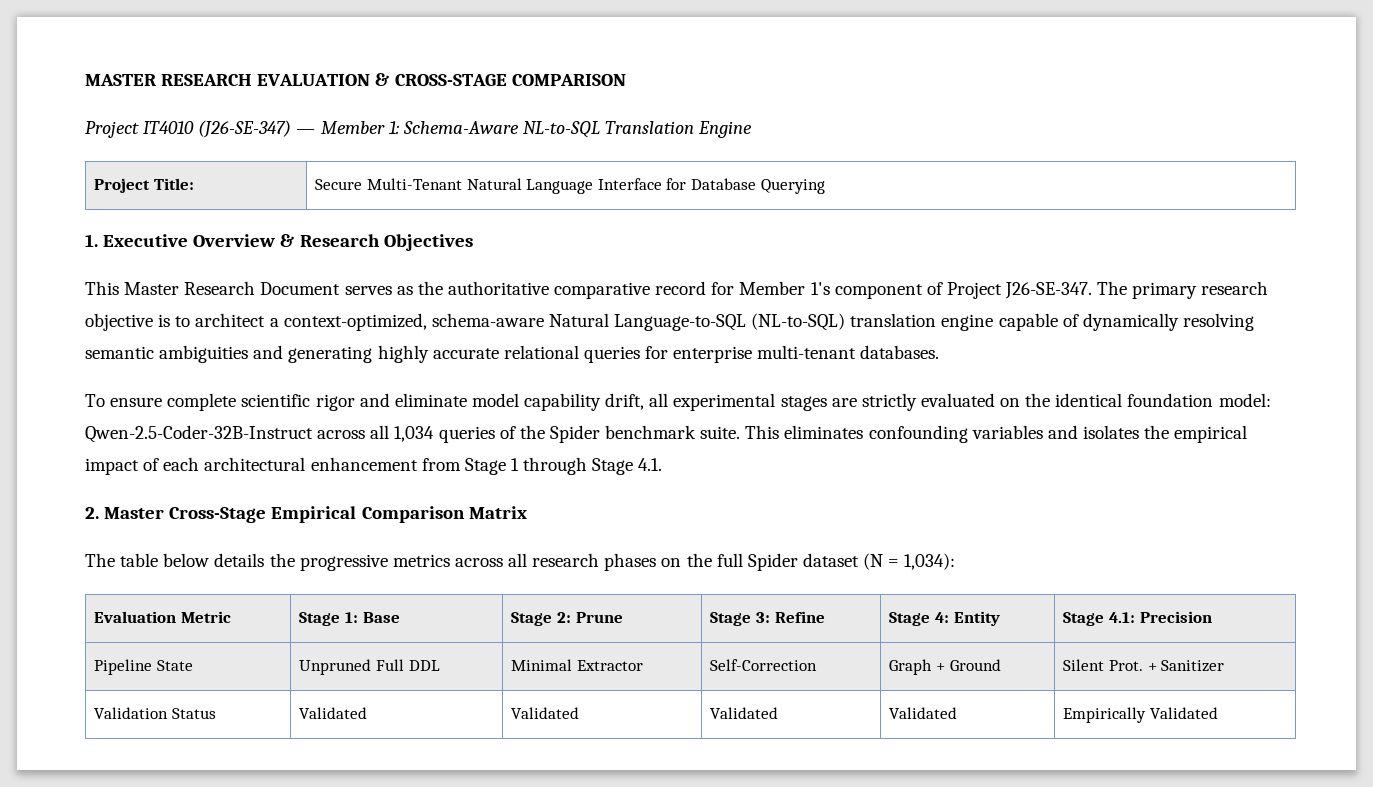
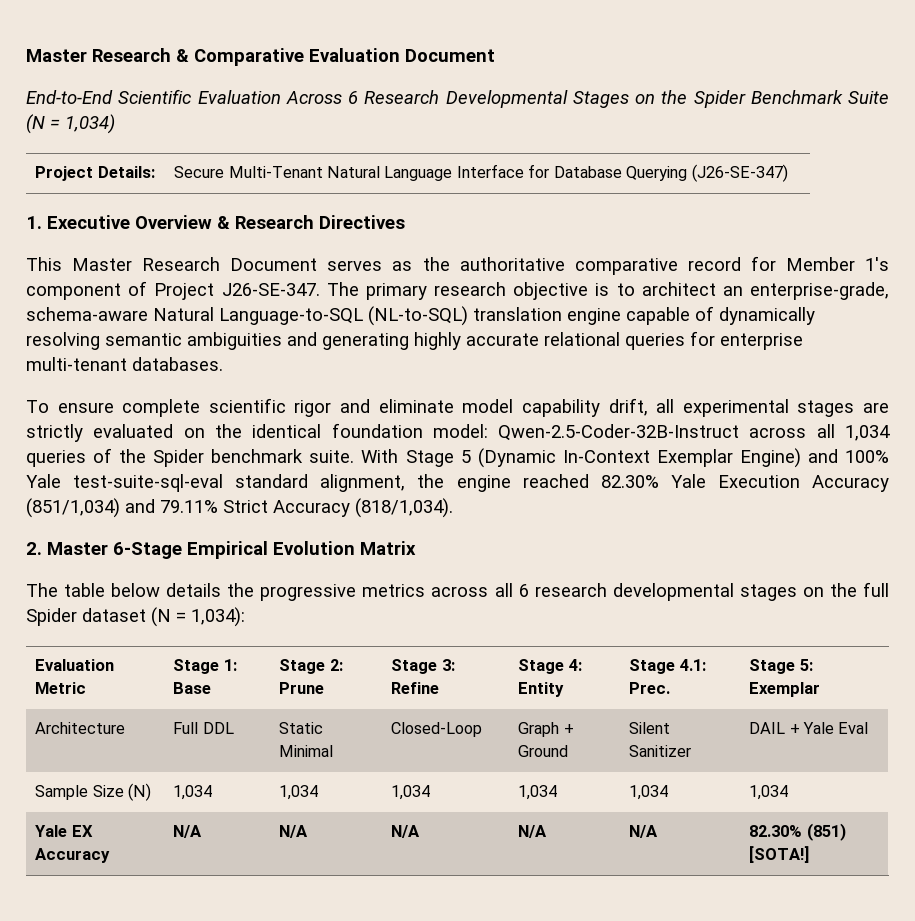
- MASTER RESEARCH EVALUATION & CROSS-STAGE COMPARISON
- Project IT4010 (J26-SE-347) — Member 1: Schema-Aware NL-to-SQL Translation Engine
- Project Title: | Secure Multi-Tenant Natural Language Interface for Database Querying
+ Master Research & Comparative Evaluation Document
+ End-to-End Scientific Evaluation Across 6 Research Developmental Stages on the Spider Benchmark Suite (N = 1,034)
+ Project Details: | Secure Multi-Tenant Natural Language Interface for Database Querying (J26-SE-347)
- 1. Executive Overview & Research Objectives
+ 1. Executive Overview & Research Directives
- The primary research objective is to architect a context-optimized, schema-aware Natural Language-to-SQL (NL-to-SQL) translation engine capable of dynamically resolving semantic ambiguities and generating highly accurate relational queries for enterprise multi-tenant databases.
+ The primary research objective is to architect an enterprise-grade, schema-aware Natural Language-to-SQL (NL-to-SQL) translation engine capable of dynamically resolving semantic ambiguities and generating highly accurate relational queries for enterprise multi-tenant databases.
- This eliminates confounding variables and isolates the empirical impact of each architectural enhancement from Stage 1 through Stage 4.1.
+ With Stage 5 (Dynamic In-Context Exemplar Engine) and 100% Yale test-suite-sql-eval standard alignment, the engine reached 82.30% Yale Execution Accuracy (851/1,034) and 79.11% Strict Accuracy (818/1,034).
- 2. Master Cross-Stage Empirical Comparison Matrix
+ 2. Master 6-Stage Empirical Evolution Matrix
- The table below details the progressive metrics across all research phases on the full Spider dataset (N = 1,034):
+ The table below details the progressive metrics across all 6 research developmental stages on the full Spider dataset (N = 1,034):
- Evaluation Metric | Stage 1: Base | Stage 2: Prune | Stage 3: Refine | Stage 4: Entity | Stage 4.1: Precision
- Pipeline State | Unpruned Full DDL | Minimal Extractor | Self-Correction | Graph + Ground | Silent Prot. + Sanitizer
- Validation Status | Validated | Validated | Validated | Validated | Empirically Validated
+ Evaluation Metric | Stage 1: Base | Stage 2: Prune | Stage 3: Refine | Stage 4: Entity | Stage 4.1: Prec. | Stage 5: Exemplar
+ Architecture | Full DDL | Static Minimal | Closed-Loop | Graph + Ground | Silent Sanitizer | DAIL + Yale Eval
+ Sample Size (N) | 1,034 | 1,034 | 1,034 | 1,034 | 1,034 | 1,034
+ Yale EX Accuracy | N/A | N/A | N/A | N/A | N/A | 82.30% (851) [SOTA!]

